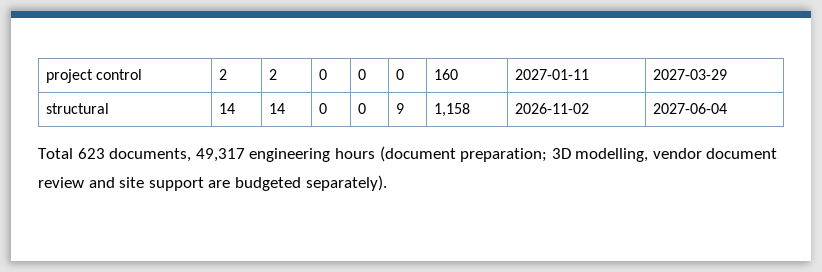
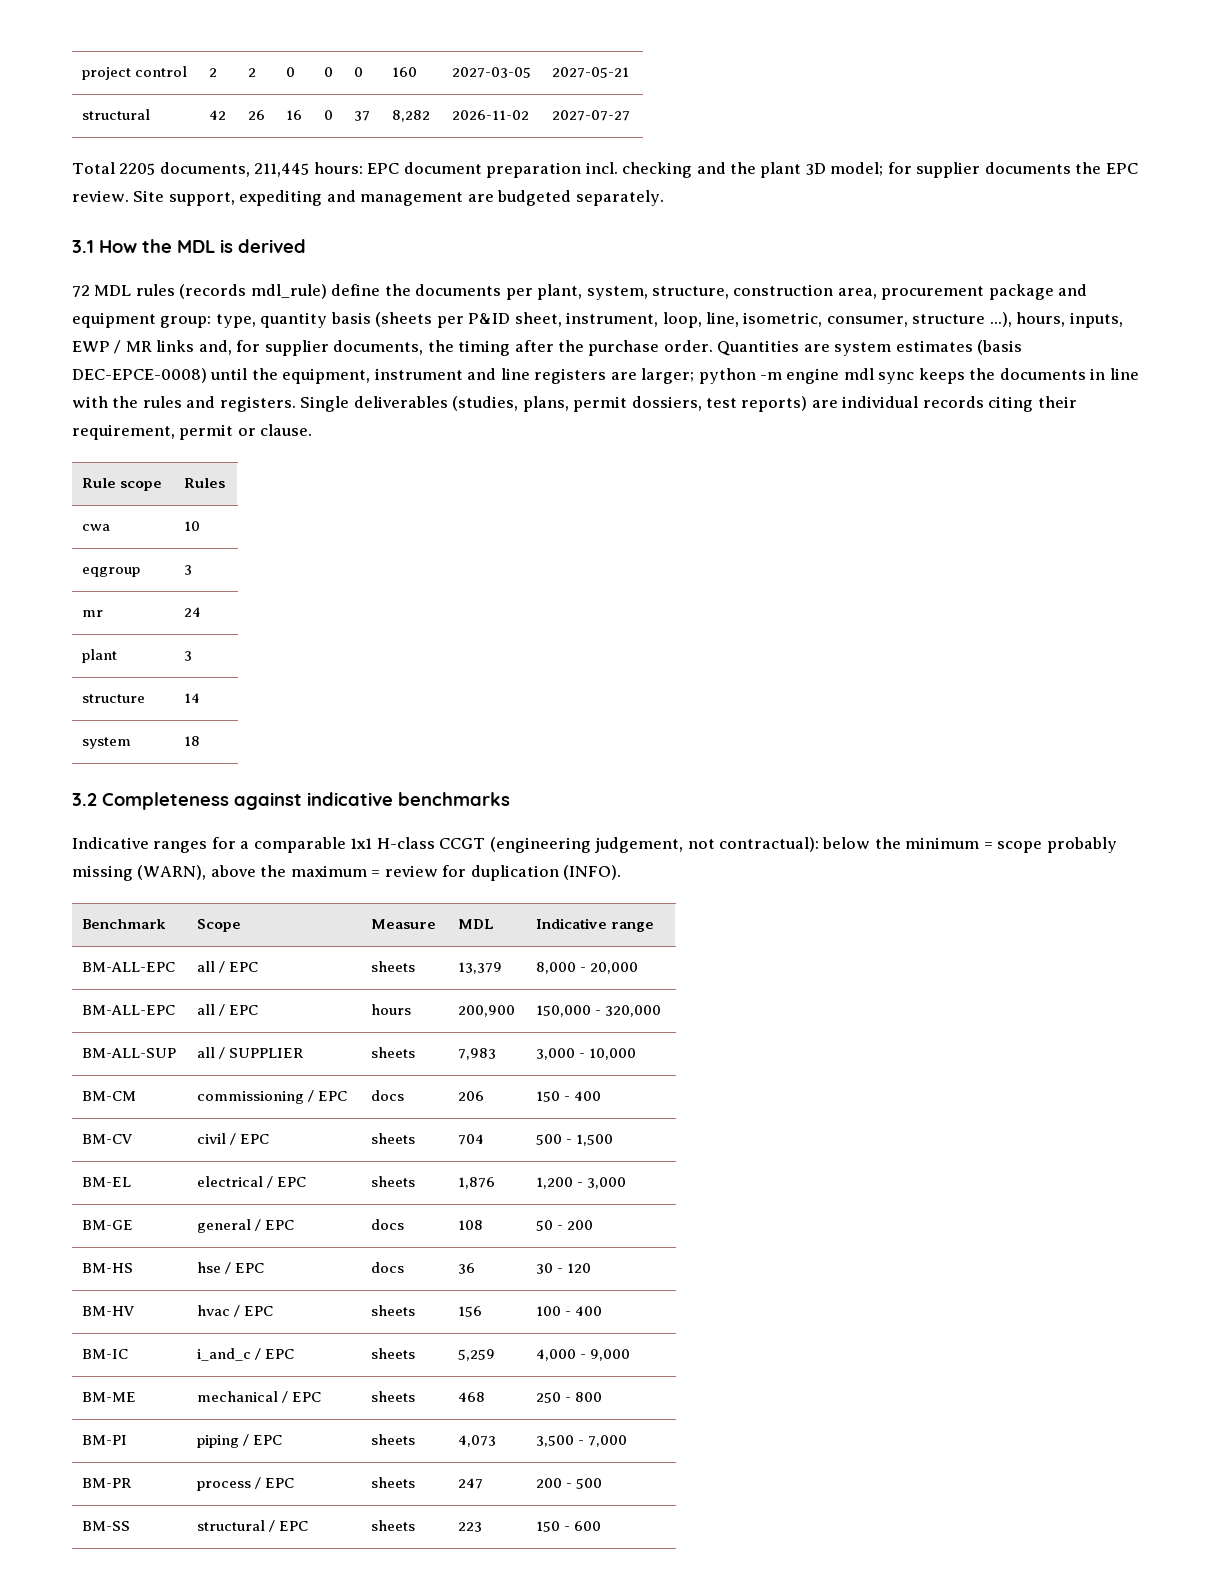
- project control | 2 | 2 | 0 | 0 | 0 | 160 | 2027-01-11 | 2027-03-29
+ project control | 2 | 2 | 0 | 0 | 0 | 160 | 2027-03-05 | 2027-05-21
- structural | 14 | 14 | 0 | 0 | 9 | 1,158 | 2026-11-02 | 2027-06-04
+ structural | 42 | 26 | 16 | 0 | 37 | 8,282 | 2026-11-02 | 2027-07-27
- Total 623 documents, 49,317 engineering hours (document preparation; 3D modelling, vendor document review and site support are budgeted separately).
+ Total 2205 documents, 211,445 hours: EPC document preparation incl. checking and the plant 3D model; for supplier documents the EPC review. Site support, expediting and management are budgeted separately.
+ 3.1 How the MDL is derived
+ 72 MDL rules (records mdl_rule) define the documents per plant, system, structure, construction area, procurement package and equipment group: type, quantity basis (sheets per P&ID sheet, instrument, loop, line, isometric, consumer, structure ...), hours, inputs, EWP / MR links and, for supplier documents, the timing after the purchase order. Quantities are system estimates (basis DEC-EPCE-0008) until the equipment, instrument and line registers are larger; python -m engine mdl sync keeps the documents in line with the rules and registers. Single deliverables (studies, plans, permit dossiers, test reports) are individual records citing their requirement, permit or clause.
+ Rule scope | Rules
+ cwa | 10
+ eqgroup | 3
+ mr | 24
+ plant | 3
+ structure | 14
+ system | 18
+ 3.2 Completeness against indicative benchmarks
+ Indicative ranges for a comparable 1x1 H-class CCGT (engineering judgement, not contractual): below the minimum = scope probably missing (WARN), above the maximum = review for duplication (INFO).
+ Benchmark | Scope | Measure | MDL | Indicative range
+ BM-ALL-EPC | all / EPC | sheets | 13,379 | 8,000 - 20,000
+ BM-ALL-EPC | all / EPC | hours | 200,900 | 150,000 - 320,000
+ BM-ALL-SUP | all / SUPPLIER | sheets | 7,983 | 3,000 - 10,000
+ BM-CM | commissioning / EPC | docs | 206 | 150 - 400
+ BM-CV | civil / EPC | sheets | 704 | 500 - 1,500
+ BM-EL | electrical / EPC | sheets | 1,876 | 1,200 - 3,000
+ BM-GE | general / EPC | docs | 108 | 50 - 200
+ BM-HS | hse / EPC | docs | 36 | 30 - 120
+ BM-HV | hvac / EPC | sheets | 156 | 100 - 400
+ BM-IC | i_and_c / EPC | sheets | 5,259 | 4,000 - 9,000
+ BM-ME | mechanical / EPC | sheets | 468 | 250 - 800
+ BM-PI | piping / EPC | sheets | 4,073 | 3,500 - 7,000
+ BM-PR | process / EPC | sheets | 247 | 200 - 500
+ BM-SS | structural / EPC | sheets | 223 | 150 - 600

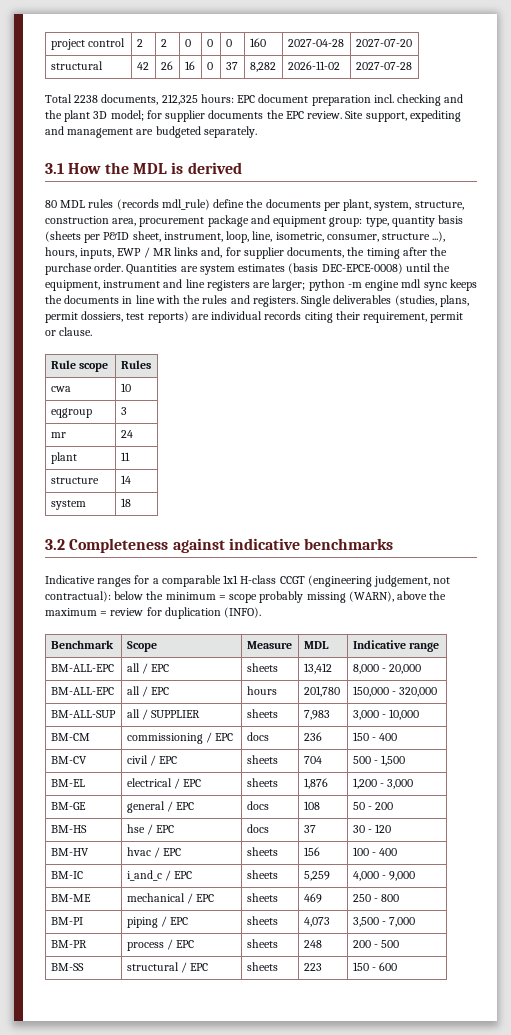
- project control | 2 | 2 | 0 | 0 | 0 | 160 | 2027-03-05 | 2027-05-21
+ project control | 2 | 2 | 0 | 0 | 0 | 160 | 2027-04-28 | 2027-07-20
- structural | 42 | 26 | 16 | 0 | 37 | 8,282 | 2026-11-02 | 2027-07-27
+ structural | 42 | 26 | 16 | 0 | 37 | 8,282 | 2026-11-02 | 2027-07-28
- Total 2205 documents, 211,445 hours: EPC document preparation incl. checking and the plant 3D model; for supplier documents the EPC review.
+ Total 2238 documents, 212,325 hours: EPC document preparation incl. checking and the plant 3D model; for supplier documents the EPC review.
- 72 MDL rules (records mdl_rule) define the documents per plant, system, structure, construction area, procurement package and equipment group: type, quantity basis (sheets per P&ID sheet, instrument, loop, line, isometric, consumer, structure ...), hours, inputs, EWP / MR links and, for supplier documents, the timing after the purchase order.
+ 80 MDL rules (records mdl_rule) define the documents per plant, system, structure, construction area, procurement package and equipment group: type, quantity basis (sheets per P&ID sheet, instrument, loop, line, isometric, consumer, structure ...), hours, inputs, EWP / MR links and, for supplier documents, the timing after the purchase order.
- plant | 3
+ plant | 11
- BM-ALL-EPC | all / EPC | sheets | 13,379 | 8,000 - 20,000
+ BM-ALL-EPC | all / EPC | sheets | 13,412 | 8,000 - 20,000
- BM-ALL-EPC | all / EPC | hours | 200,900 | 150,000 - 320,000
+ BM-ALL-EPC | all / EPC | hours | 201,780 | 150,000 - 320,000
- BM-CM | commissioning / EPC | docs | 206 | 150 - 400
+ BM-CM | commissioning / EPC | docs | 236 | 150 - 400
- BM-HS | hse / EPC | docs | 36 | 30 - 120
+ BM-HS | hse / EPC | docs | 37 | 30 - 120
- BM-ME | mechanical / EPC | sheets | 468 | 250 - 800
+ BM-ME | mechanical / EPC | sheets | 469 | 250 - 800
- BM-PR | process / EPC | sheets | 247 | 200 - 500
+ BM-PR | process / EPC | sheets | 248 | 200 - 500

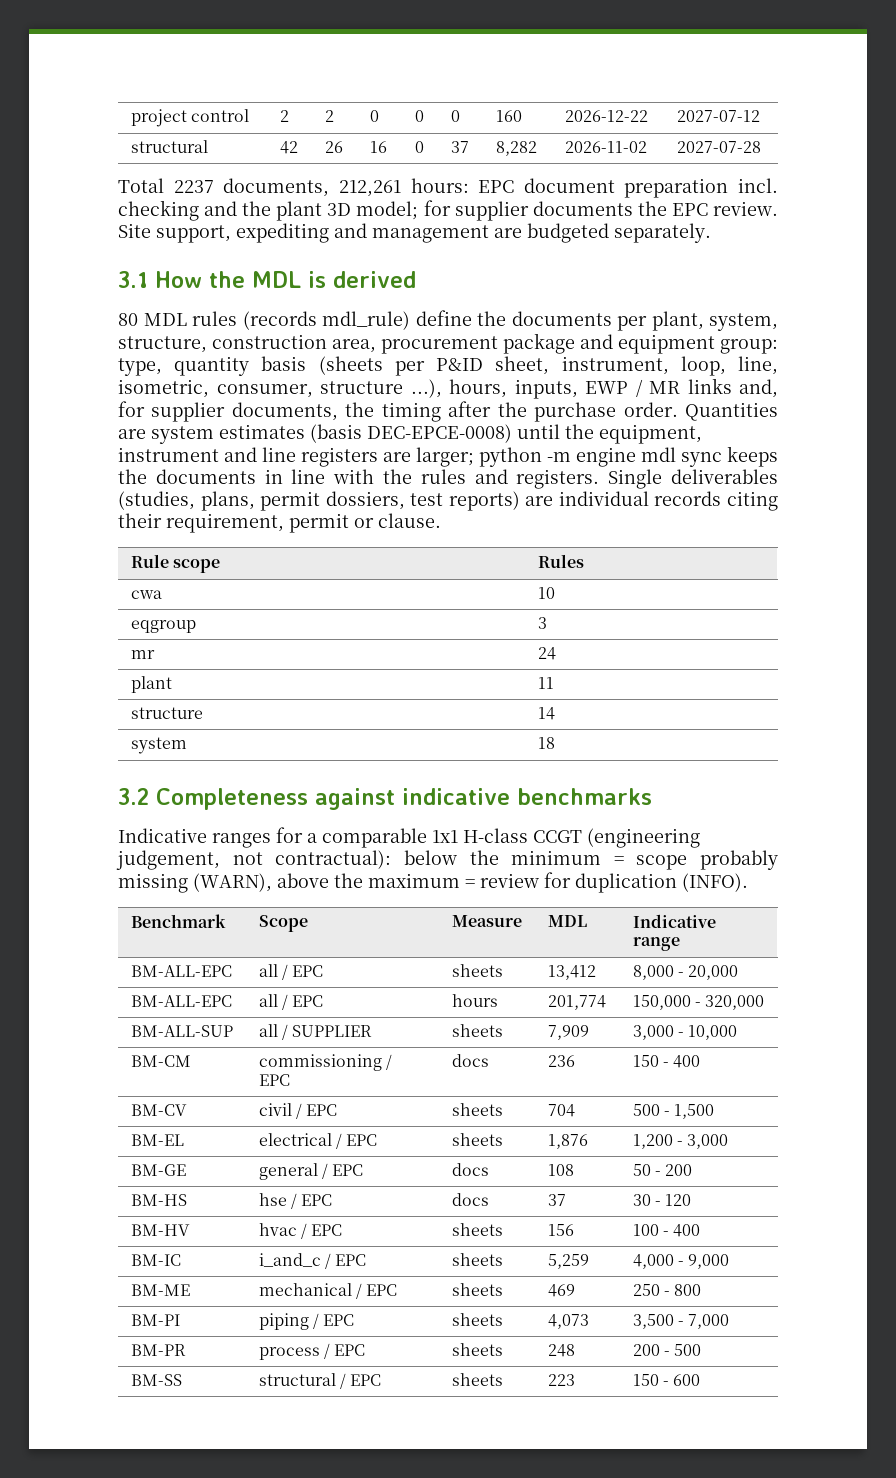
- project control | 2 | 2 | 0 | 0 | 0 | 160 | 2027-04-28 | 2027-07-20
+ project control | 2 | 2 | 0 | 0 | 0 | 160 | 2026-12-22 | 2027-07-12
- Total 2238 documents, 212,325 hours: EPC document preparation incl. checking and the plant 3D model; for supplier documents the EPC review.
+ Total 2237 documents, 212,261 hours: EPC document preparation incl. checking and the plant 3D model; for supplier documents the EPC review.
- BM-ALL-EPC | all / EPC | hours | 201,780 | 150,000 - 320,000
+ BM-ALL-EPC | all / EPC | hours | 201,774 | 150,000 - 320,000
- BM-ALL-SUP | all / SUPPLIER | sheets | 7,983 | 3,000 - 10,000
+ BM-ALL-SUP | all / SUPPLIER | sheets | 7,909 | 3,000 - 10,000

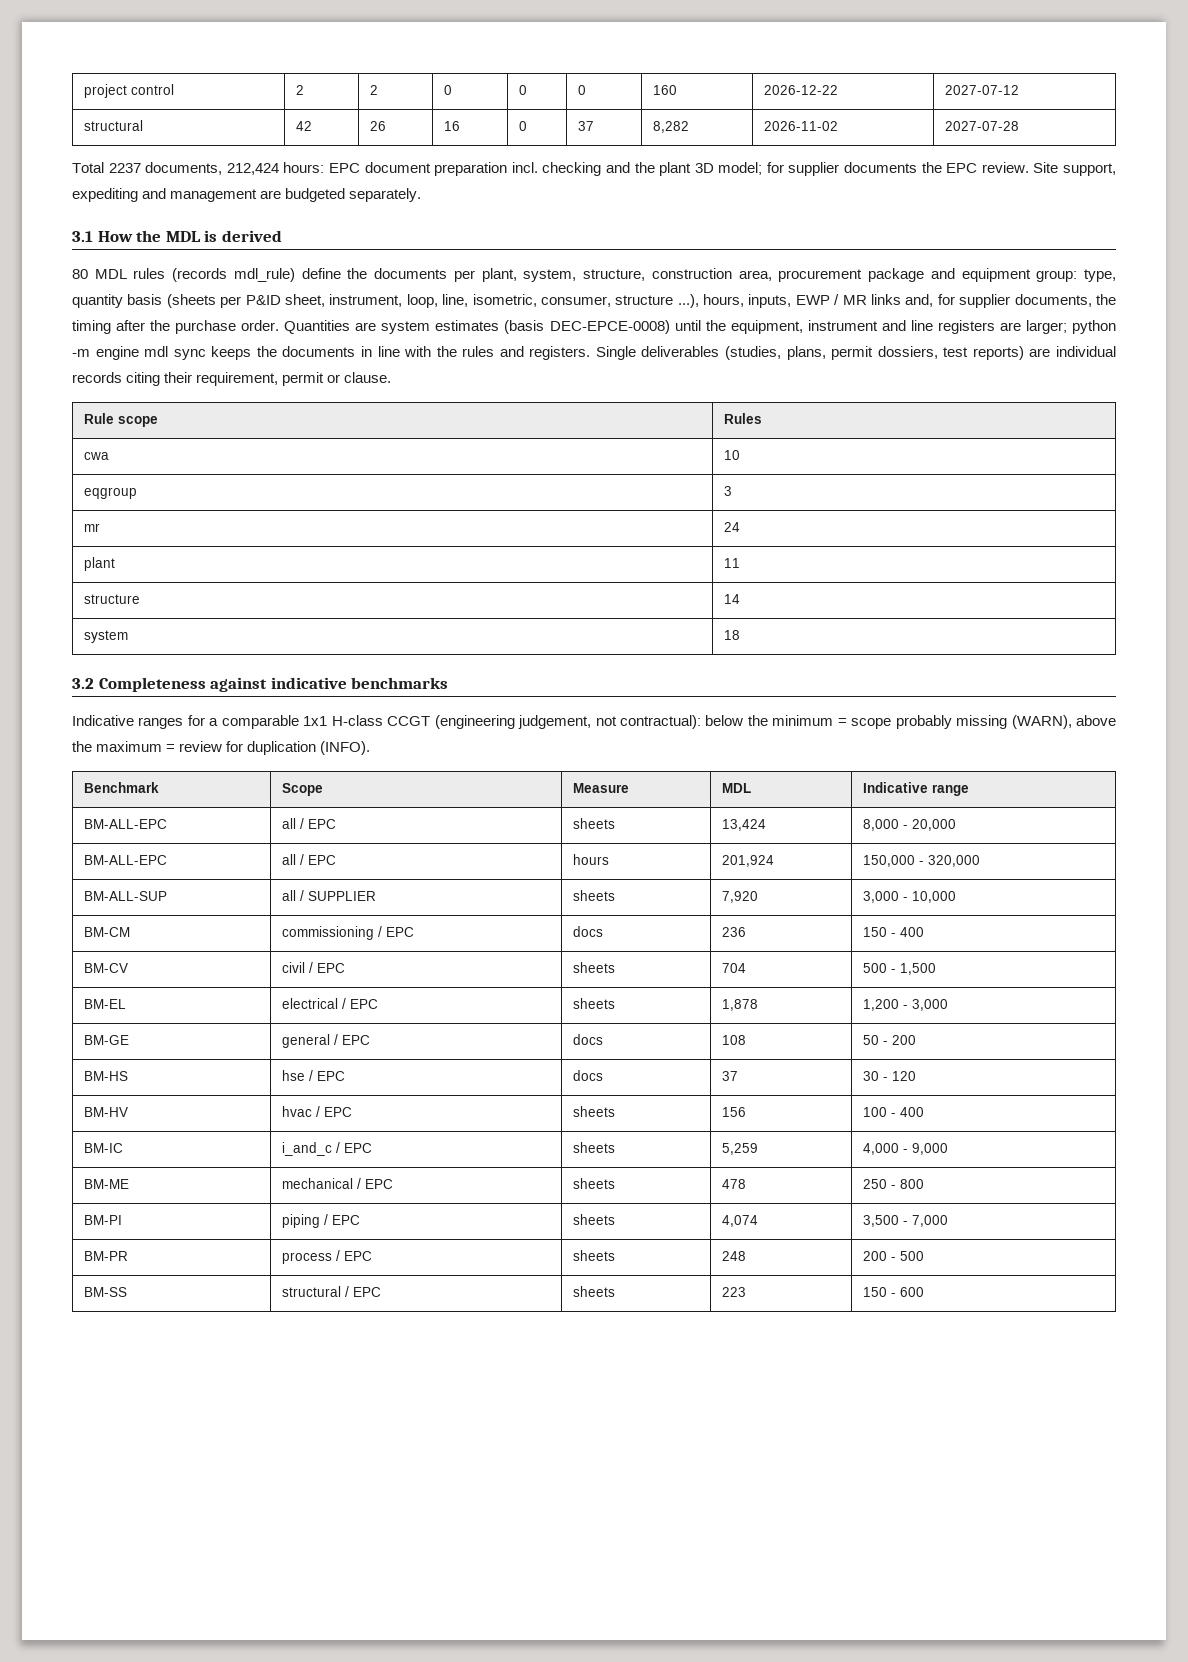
- Total 2237 documents, 212,261 hours: EPC document preparation incl. checking and the plant 3D model; for supplier documents the EPC review.
+ Total 2237 documents, 212,424 hours: EPC document preparation incl. checking and the plant 3D model; for supplier documents the EPC review.
- BM-ALL-EPC | all / EPC | sheets | 13,412 | 8,000 - 20,000
+ BM-ALL-EPC | all / EPC | sheets | 13,424 | 8,000 - 20,000
- BM-ALL-EPC | all / EPC | hours | 201,774 | 150,000 - 320,000
+ BM-ALL-EPC | all / EPC | hours | 201,924 | 150,000 - 320,000
- BM-ALL-SUP | all / SUPPLIER | sheets | 7,909 | 3,000 - 10,000
+ BM-ALL-SUP | all / SUPPLIER | sheets | 7,920 | 3,000 - 10,000
- BM-EL | electrical / EPC | sheets | 1,876 | 1,200 - 3,000
+ BM-EL | electrical / EPC | sheets | 1,878 | 1,200 - 3,000
- BM-ME | mechanical / EPC | sheets | 469 | 250 - 800
+ BM-ME | mechanical / EPC | sheets | 478 | 250 - 800
- BM-PI | piping / EPC | sheets | 4,073 | 3,500 - 7,000
+ BM-PI | piping / EPC | sheets | 4,074 | 3,500 - 7,000

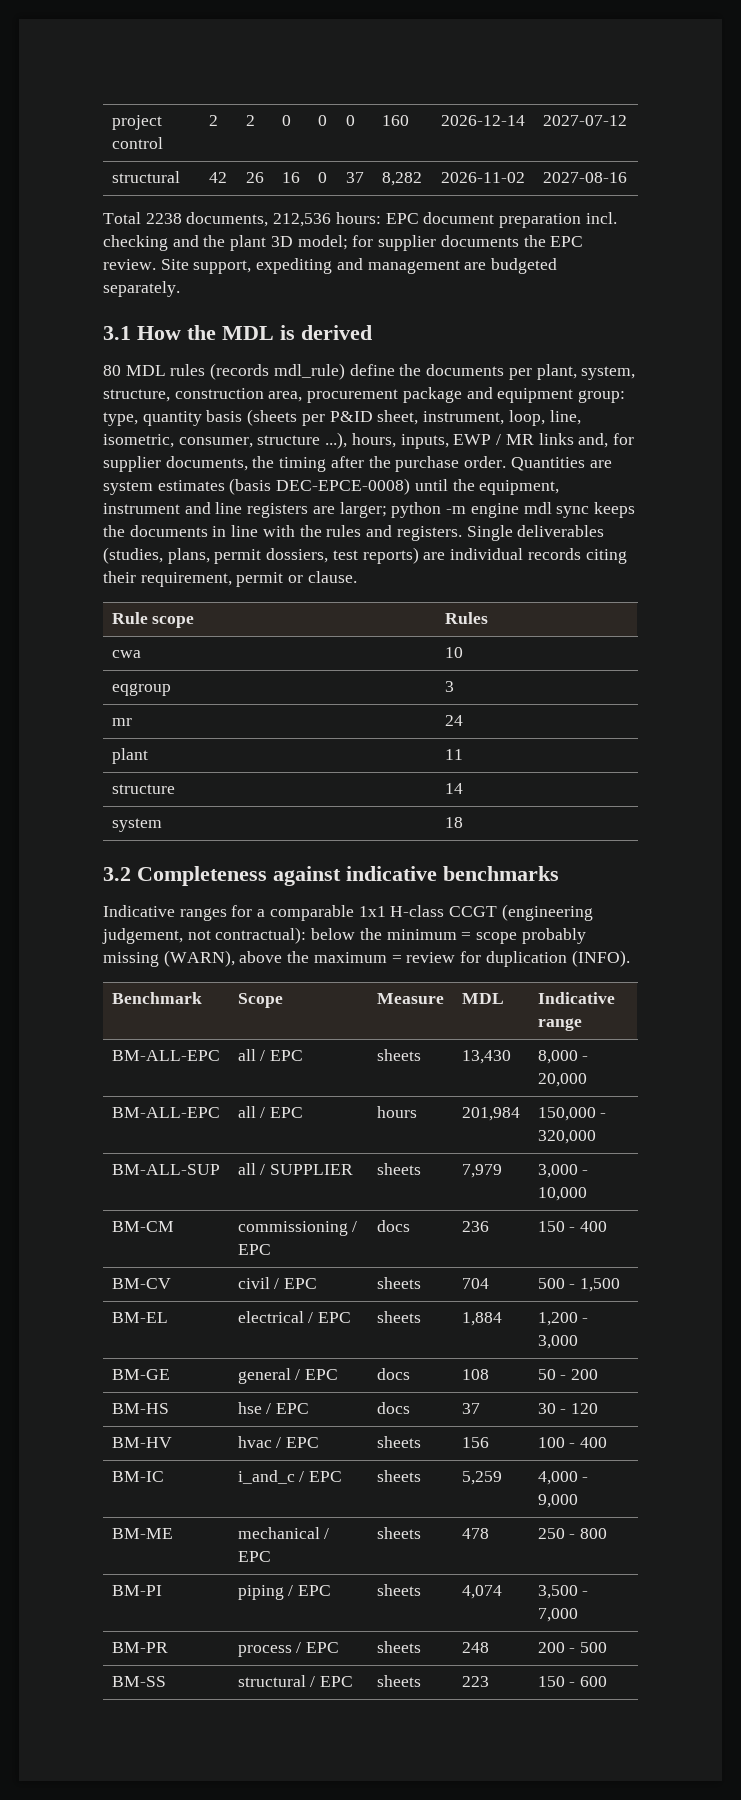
- project control | 2 | 2 | 0 | 0 | 0 | 160 | 2026-12-22 | 2027-07-12
+ project control | 2 | 2 | 0 | 0 | 0 | 160 | 2026-12-14 | 2027-07-12
- structural | 42 | 26 | 16 | 0 | 37 | 8,282 | 2026-11-02 | 2027-07-28
+ structural | 42 | 26 | 16 | 0 | 37 | 8,282 | 2026-11-02 | 2027-08-16
- Total 2237 documents, 212,424 hours: EPC document preparation incl. checking and the plant 3D model; for supplier documents the EPC review.
+ Total 2238 documents, 212,536 hours: EPC document preparation incl. checking and the plant 3D model; for supplier documents the EPC review.
- BM-ALL-EPC | all / EPC | sheets | 13,424 | 8,000 - 20,000
+ BM-ALL-EPC | all / EPC | sheets | 13,430 | 8,000 - 20,000
- BM-ALL-EPC | all / EPC | hours | 201,924 | 150,000 - 320,000
+ BM-ALL-EPC | all / EPC | hours | 201,984 | 150,000 - 320,000
- BM-ALL-SUP | all / SUPPLIER | sheets | 7,920 | 3,000 - 10,000
+ BM-ALL-SUP | all / SUPPLIER | sheets | 7,979 | 3,000 - 10,000
- BM-EL | electrical / EPC | sheets | 1,878 | 1,200 - 3,000
+ BM-EL | electrical / EPC | sheets | 1,884 | 1,200 - 3,000

